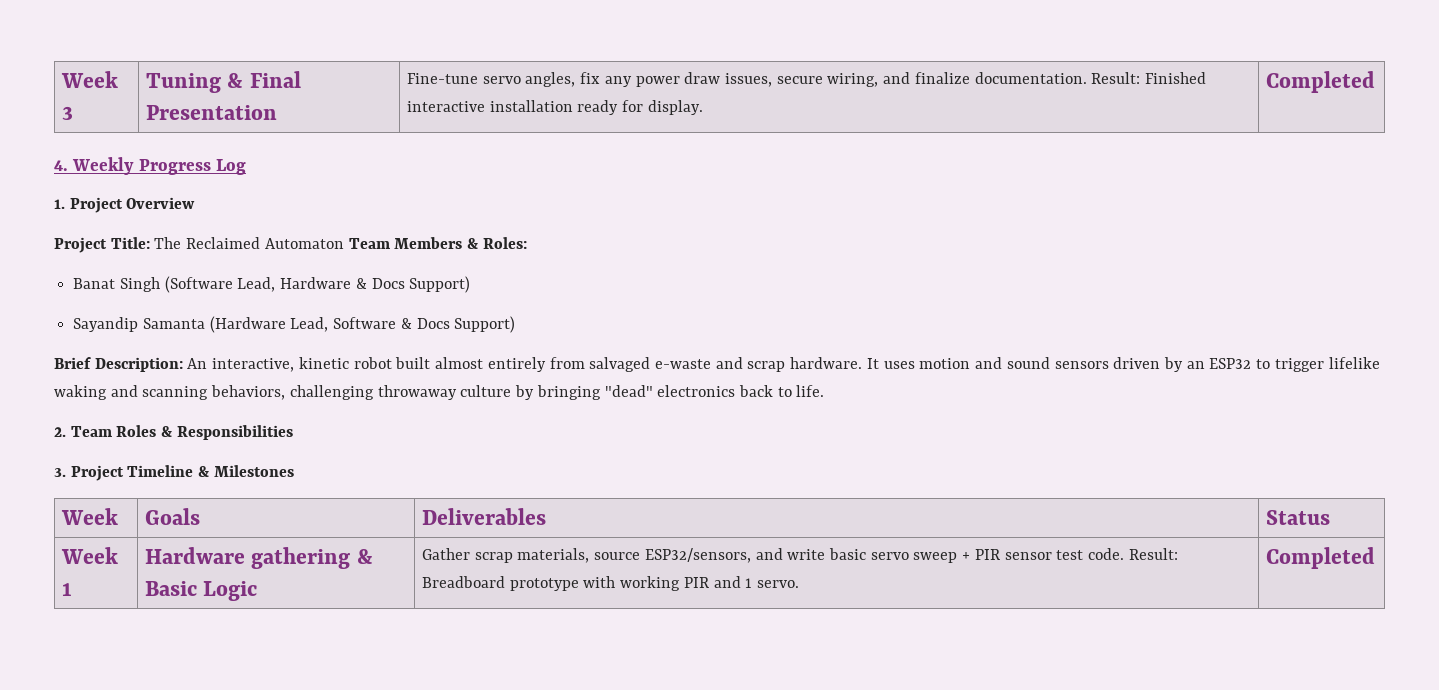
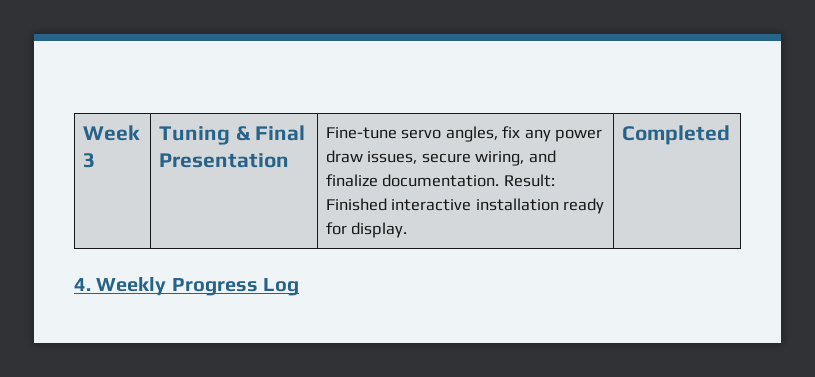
- 1. Project Overview
- Project Title: The Reclaimed Automaton Team Members & Roles:
- Banat Singh (Software Lead, Hardware & Docs Support)
- Sayandip Samanta (Hardware Lead, Software & Docs Support)
- Brief Description: An interactive, kinetic robot built almost entirely from salvaged e-waste and scrap hardware. It uses motion and sound sensors driven by an ESP32 to trigger lifelike waking and scanning behaviors, challenging throwaway culture by bringing "dead" electronics back to life.
- 2. Team Roles & Responsibilities
- 3. Project Timeline & Milestones
- Week | Goals | Deliverables | Status
- Week 1 | Hardware gathering & Basic Logic | Gather scrap materials, source ESP32/sensors, and write basic servo sweep + PIR sensor test code. Result: Breadboard prototype with working PIR and 1 servo. | Completed

